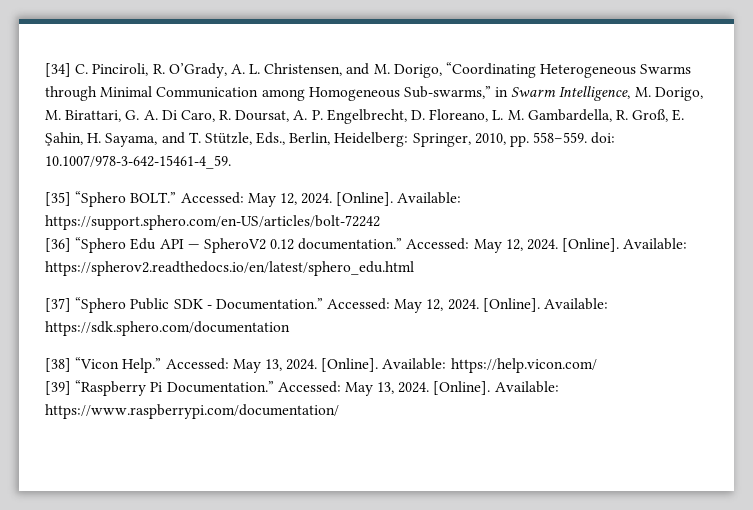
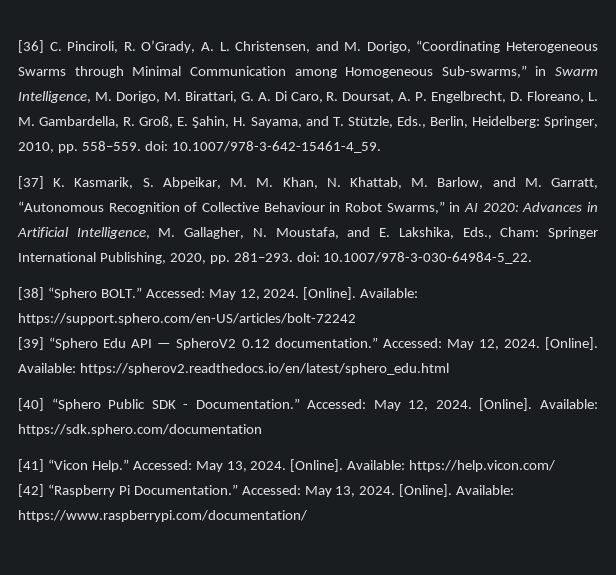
- [34] C. Pinciroli, R. O’Grady, A. L. Christensen, and M. Dorigo, “Coordinating Heterogeneous Swarms through Minimal Communication among Homogeneous Sub-swarms,” in Swarm Intelligence, M. Dorigo, M. Birattari, G. A. Di Caro, R. Doursat, A. P. Engelbrecht, D. Floreano, L. M. Gambardella, R. Groß, E. Şahin, H. Sayama, and T. Stützle, Eds., Berlin, Heidelberg: Springer, 2010, pp. 558–559. doi: 10.1007/978-3-642-15461-4_59.
+ [36] C. Pinciroli, R. O’Grady, A. L. Christensen, and M. Dorigo, “Coordinating Heterogeneous Swarms through Minimal Communication among Homogeneous Sub-swarms,” in Swarm Intelligence, M. Dorigo, M. Birattari, G. A. Di Caro, R. Doursat, A. P. Engelbrecht, D. Floreano, L. M. Gambardella, R. Groß, E. Şahin, H. Sayama, and T. Stützle, Eds., Berlin, Heidelberg: Springer, 2010, pp. 558–559. doi: 10.1007/978-3-642-15461-4_59.
- [35] “Sphero BOLT.”
+ [37] K. Kasmarik, S. Abpeikar, M. M. Khan, N. Khattab, M. Barlow, and M. Garratt, “Autonomous Recognition of Collective Behaviour in Robot Swarms,” in AI 2020: Advances in Artificial Intelligence, M. Gallagher, N. Moustafa, and E. Lakshika, Eds., Cham: Springer International Publishing, 2020, pp. 281–293. doi: 10.1007/978-3-030-64984-5_22.
+ [38] “Sphero BOLT.”
- [36] “Sphero Edu API — SpheroV2 0.12 documentation.”
+ [39] “Sphero Edu API — SpheroV2 0.12 documentation.”
- [37] “Sphero Public SDK - Documentation.”
+ [40] “Sphero Public SDK - Documentation.”
- [38] “Vicon Help.”
+ [41] “Vicon Help.”
- [39] “Raspberry Pi Documentation.”
+ [42] “Raspberry Pi Documentation.”

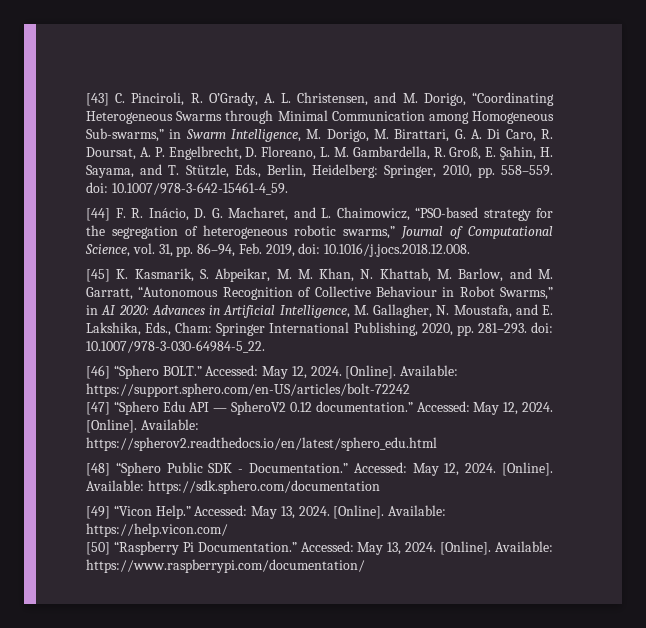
- [36] C. Pinciroli, R. O’Grady, A. L. Christensen, and M. Dorigo, “Coordinating Heterogeneous Swarms through Minimal Communication among Homogeneous Sub-swarms,” in Swarm Intelligence, M. Dorigo, M. Birattari, G. A. Di Caro, R. Doursat, A. P. Engelbrecht, D. Floreano, L. M. Gambardella, R. Groß, E. Şahin, H. Sayama, and T. Stützle, Eds., Berlin, Heidelberg: Springer, 2010, pp. 558–559. doi: 10.1007/978-3-642-15461-4_59.
+ [43] C. Pinciroli, R. O’Grady, A. L. Christensen, and M. Dorigo, “Coordinating Heterogeneous Swarms through Minimal Communication among Homogeneous Sub-swarms,” in Swarm Intelligence, M. Dorigo, M. Birattari, G. A. Di Caro, R. Doursat, A. P. Engelbrecht, D. Floreano, L. M. Gambardella, R. Groß, E. Şahin, H. Sayama, and T. Stützle, Eds., Berlin, Heidelberg: Springer, 2010, pp. 558–559. doi: 10.1007/978-3-642-15461-4_59.
- [37] K. Kasmarik, S. Abpeikar, M. M. Khan, N. Khattab, M. Barlow, and M. Garratt, “Autonomous Recognition of Collective Behaviour in Robot Swarms,” in AI 2020: Advances in Artificial Intelligence, M. Gallagher, N. Moustafa, and E. Lakshika, Eds., Cham: Springer International Publishing, 2020, pp. 281–293. doi: 10.1007/978-3-030-64984-5_22.
+ [44] F. R. Inácio, D. G. Macharet, and L. Chaimowicz, “PSO-based strategy for the segregation of heterogeneous robotic swarms,” Journal of Computational Science, vol. 31, pp. 86–94, Feb. 2019, doi: 10.1016/j.jocs.2018.12.008.
+ [45] K. Kasmarik, S. Abpeikar, M. M. Khan, N. Khattab, M. Barlow, and M. Garratt, “Autonomous Recognition of Collective Behaviour in Robot Swarms,” in AI 2020: Advances in Artificial Intelligence, M. Gallagher, N. Moustafa, and E. Lakshika, Eds., Cham: Springer International Publishing, 2020, pp. 281–293. doi: 10.1007/978-3-030-64984-5_22.
- [38] “Sphero BOLT.”
+ [46] “Sphero BOLT.”
- [39] “Sphero Edu API — SpheroV2 0.12 documentation.”
+ [47] “Sphero Edu API — SpheroV2 0.12 documentation.”
- [40] “Sphero Public SDK - Documentation.”
+ [48] “Sphero Public SDK - Documentation.”
- [41] “Vicon Help.”
+ [49] “Vicon Help.”
- [42] “Raspberry Pi Documentation.”
+ [50] “Raspberry Pi Documentation.”

